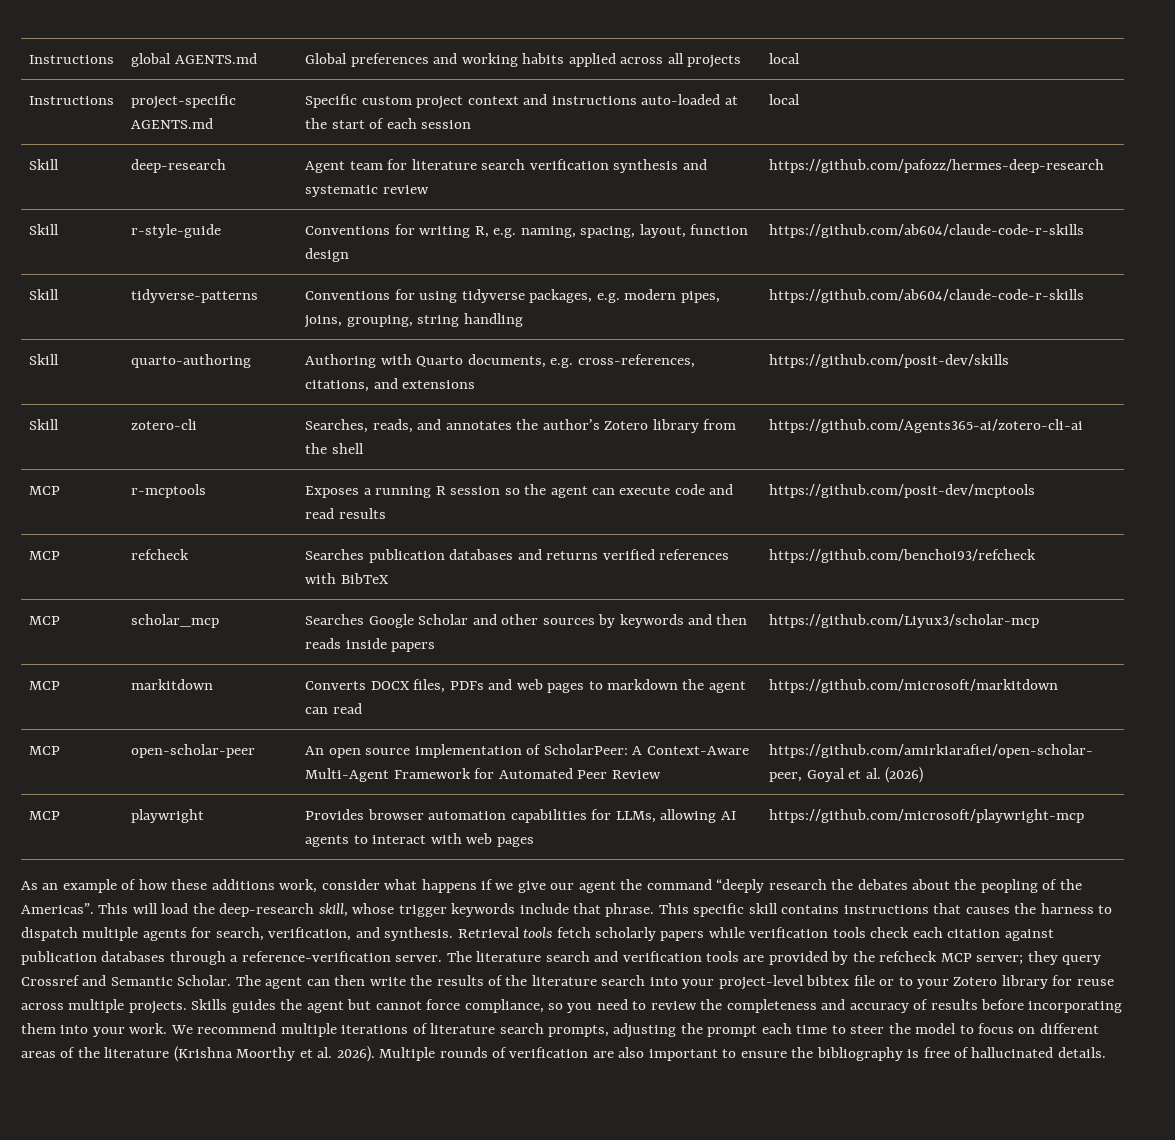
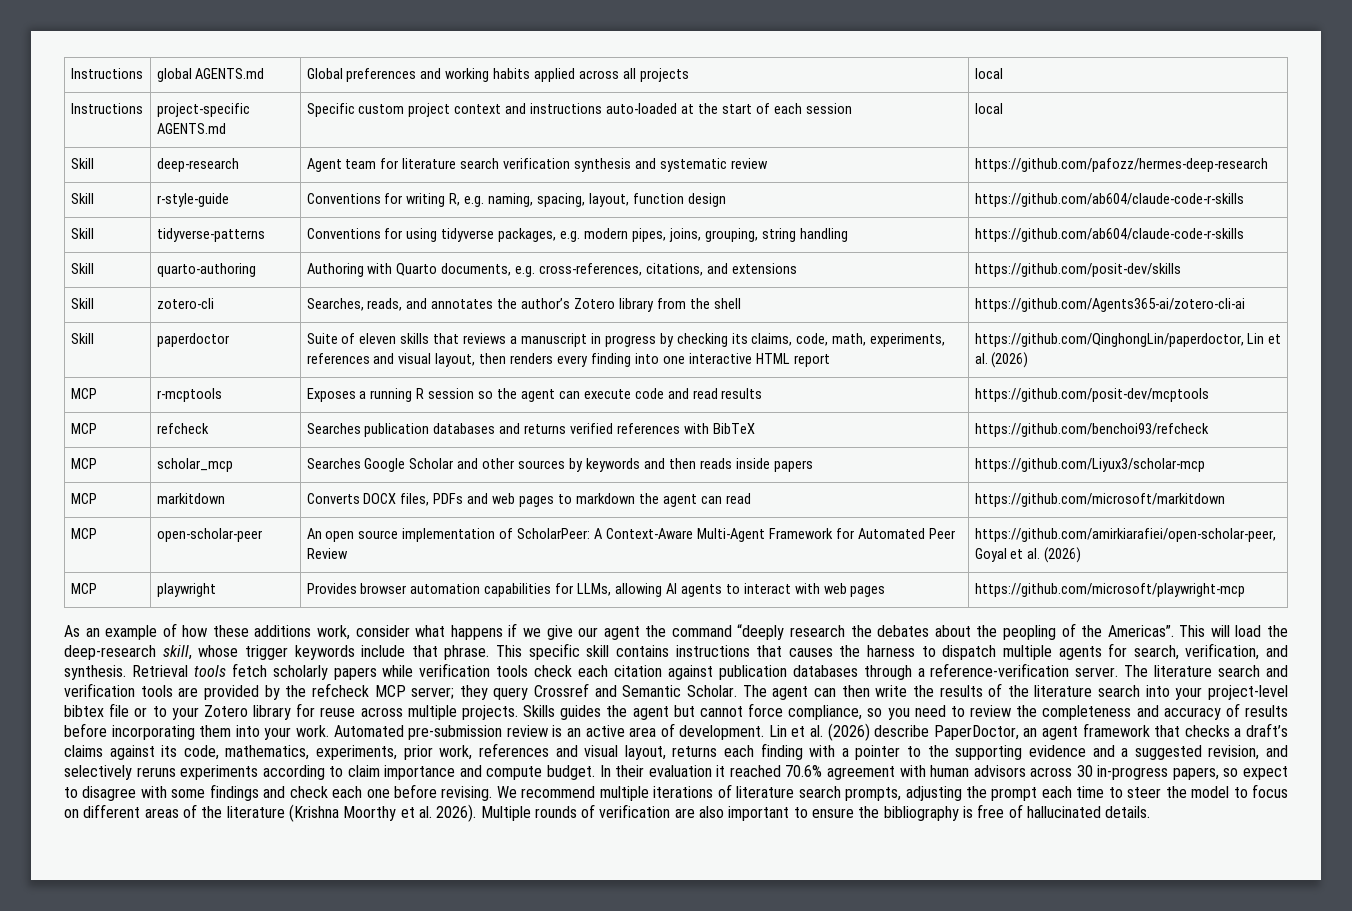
+ Skill | paperdoctor | Suite of eleven skills that reviews a manuscript in progress by checking its claims, code, math, experiments, references and visual layout, then renders every finding into one interactive HTML report | https://github.com/QinghongLin/paperdoctor, Lin et al. (2026)
+ Automated pre-submission review is an active area of development. Lin et al. (2026) describe PaperDoctor, an agent framework that checks a draft’s claims against its code, mathematics, experiments, prior work, references and visual layout, returns each finding with a pointer to the supporting evidence and a suggested revision, and selectively reruns experiments according to claim importance and compute budget. In their evaluation it reached 70.6% agreement with human advisors across 30 in-progress papers, so expect to disagree with some findings and check each one before revising.

